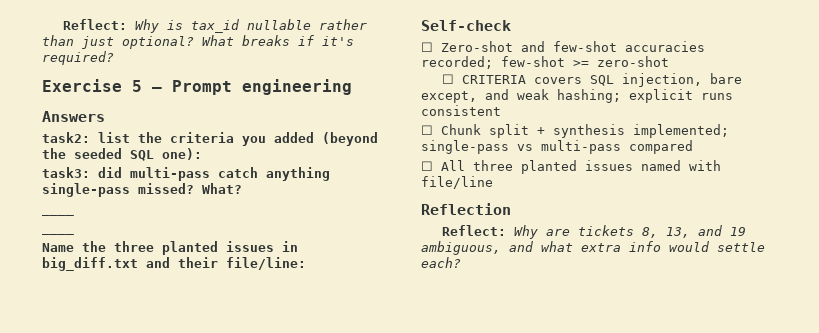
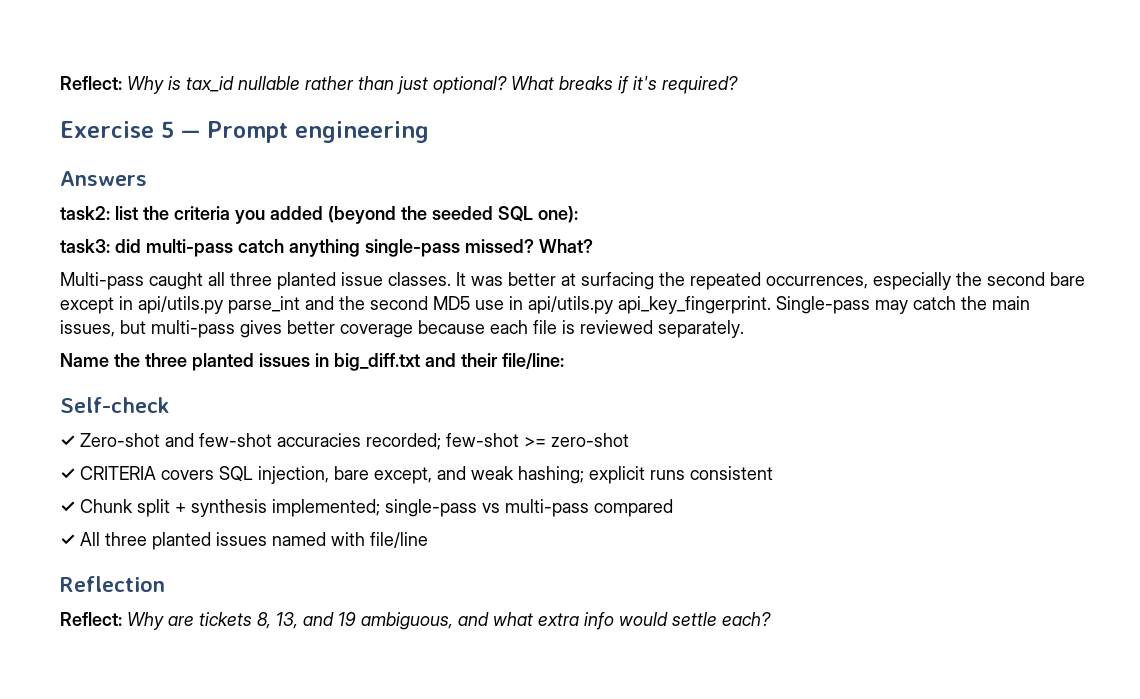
  What?
- ____
- ____
+ Multi-pass caught all three planted issue classes. It was better at surfacing the repeated occurrences, especially the second bare except in api/utils.py parse_int and the second MD5 use in api/utils.py api_key_fingerprint. Single-pass may catch the main issues, but multi-pass gives better coverage because each file is reviewed separately.
- ☐ Zero-shot and few-shot accuracies recorded; few-shot >= zero-shot
+ ✓ Zero-shot and few-shot accuracies recorded; few-shot >= zero-shot
- ☐ CRITERIA covers SQL injection, bare except, and weak hashing; explicit runs consistent
+ ✓ CRITERIA covers SQL injection, bare except, and weak hashing; explicit runs consistent
- ☐ Chunk split + synthesis implemented; single-pass vs multi-pass compared
+ ✓ Chunk split + synthesis implemented; single-pass vs multi-pass compared
- ☐ All three planted issues named with file/line
+ ✓ All three planted issues named with file/line

